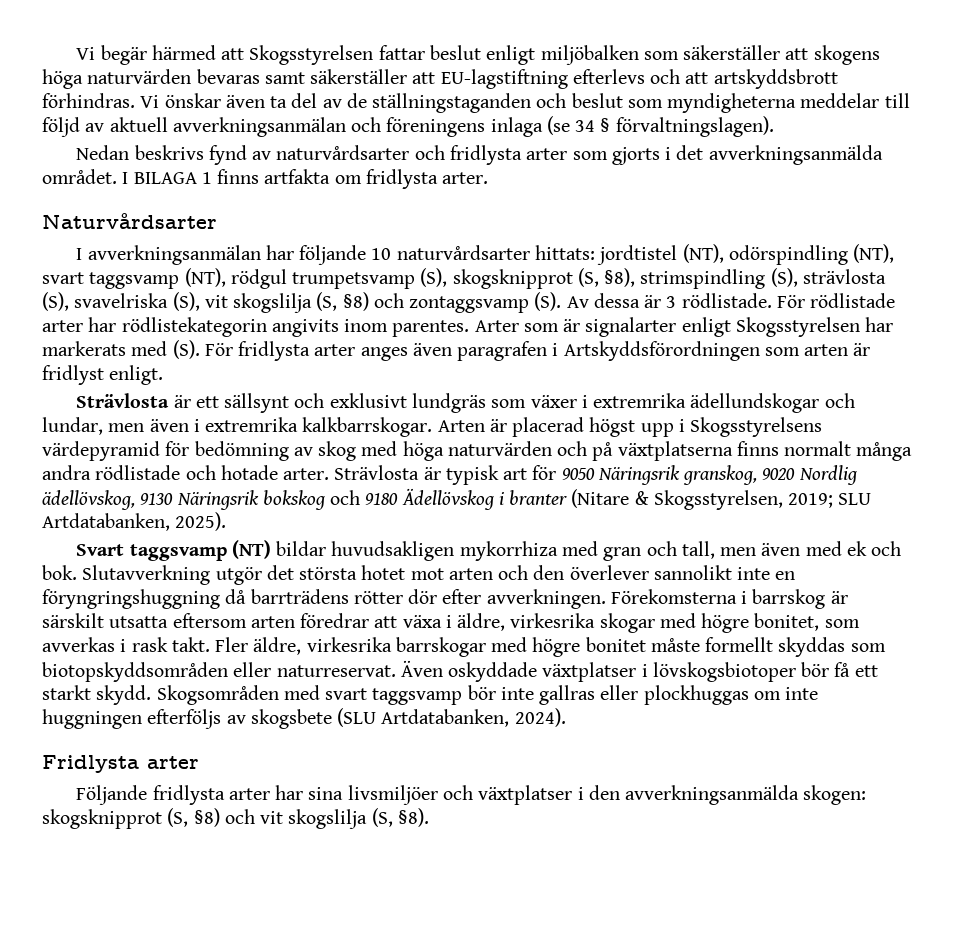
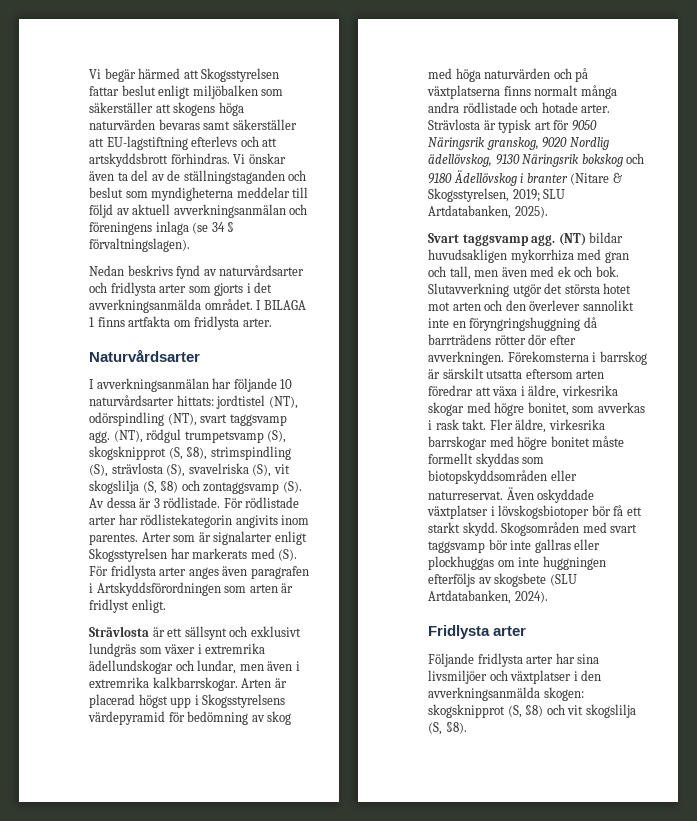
- I avverkningsanmälan har följande 10 naturvårdsarter hittats: jordtistel (NT), odörspindling (NT), svart taggsvamp (NT), rödgul trumpetsvamp (S), skogsknipprot (S, §8), strimspindling (S), strävlosta (S), svavelriska (S), vit skogslilja (S, §8) och zontaggsvamp (S). Av dessa är 3 rödlistade.
+ I avverkningsanmälan har följande 10 naturvårdsarter hittats: jordtistel (NT), odörspindling (NT), svart taggsvamp agg. (NT), rödgul trumpetsvamp (S), skogsknipprot (S, §8), strimspindling (S), strävlosta (S), svavelriska (S), vit skogslilja (S, §8) och zontaggsvamp (S). Av dessa är 3 rödlistade.
- Svart taggsvamp (NT) bildar huvudsakligen mykorrhiza med gran och tall, men även med ek och bok.
+ Svart taggsvamp agg. (NT) bildar huvudsakligen mykorrhiza med gran och tall, men även med ek och bok.

